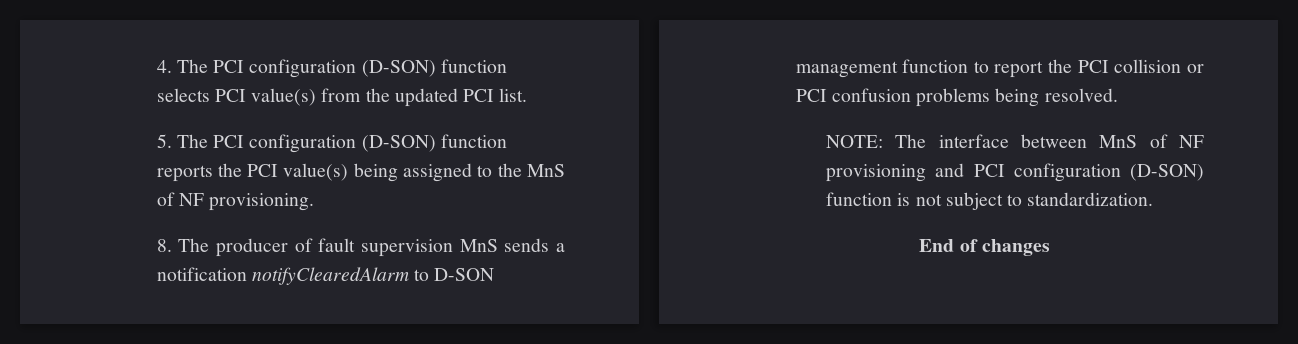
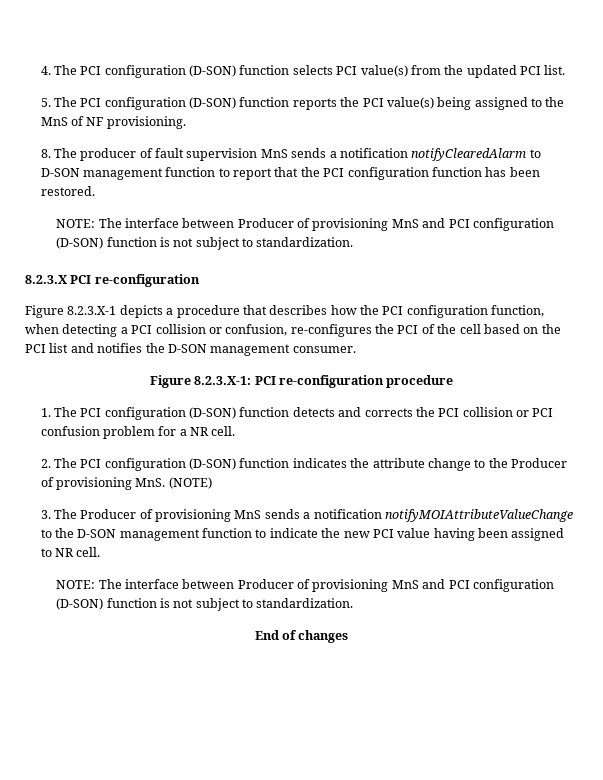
- 8. The producer of fault supervision MnS sends a notification notifyClearedAlarm to D-SON management function to report the PCI collision or PCI confusion problems being resolved.
- NOTE: The interface between MnS of NF provisioning and PCI configuration (D-SON) function is not subject to standardization.
+ 8. The producer of fault supervision MnS sends a notification notifyClearedAlarm to D-SON management function to report that the PCI configuration function has been restored.
+ NOTE: The interface between Producer of provisioning MnS and PCI configuration (D-SON) function is not subject to standardization.
+ 8.2.3.X PCI re-configuration
+ Figure 8.2.3.X-1 depicts a procedure that describes how the PCI configuration function, when detecting a PCI collision or confusion, re-configures the PCI of the cell based on the PCI list and notifies the D-SON management consumer.
+ Figure 8.2.3.X-1: PCI re-configuration procedure
+ 1. The PCI configuration (D-SON) function detects and corrects the PCI collision or PCI confusion problem for a NR cell.
+ 2. The PCI configuration (D-SON) function indicates the attribute change to the Producer of provisioning MnS. (NOTE)
+ 3. The Producer of provisioning MnS sends a notification notifyMOIAttributeValueChange to the D-SON management function to indicate the new PCI value having been assigned to NR cell.
+ NOTE: The interface between Producer of provisioning MnS and PCI configuration (D-SON) function is not subject to standardization.

